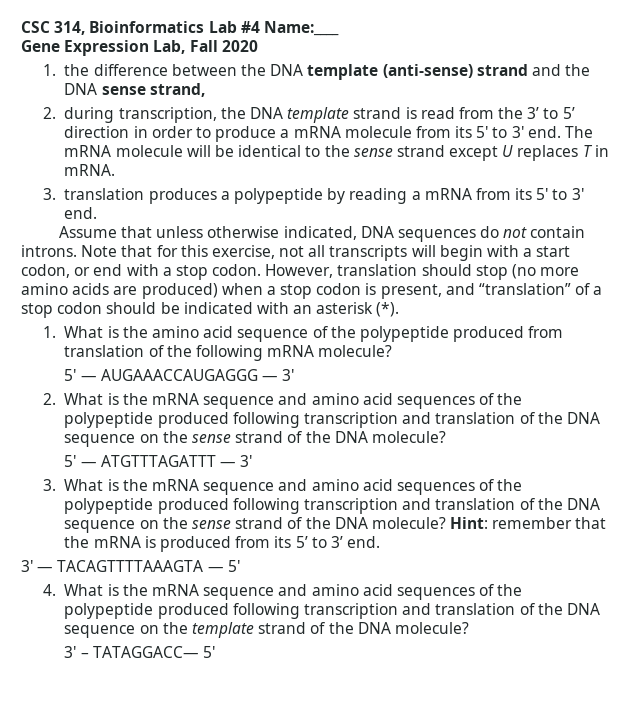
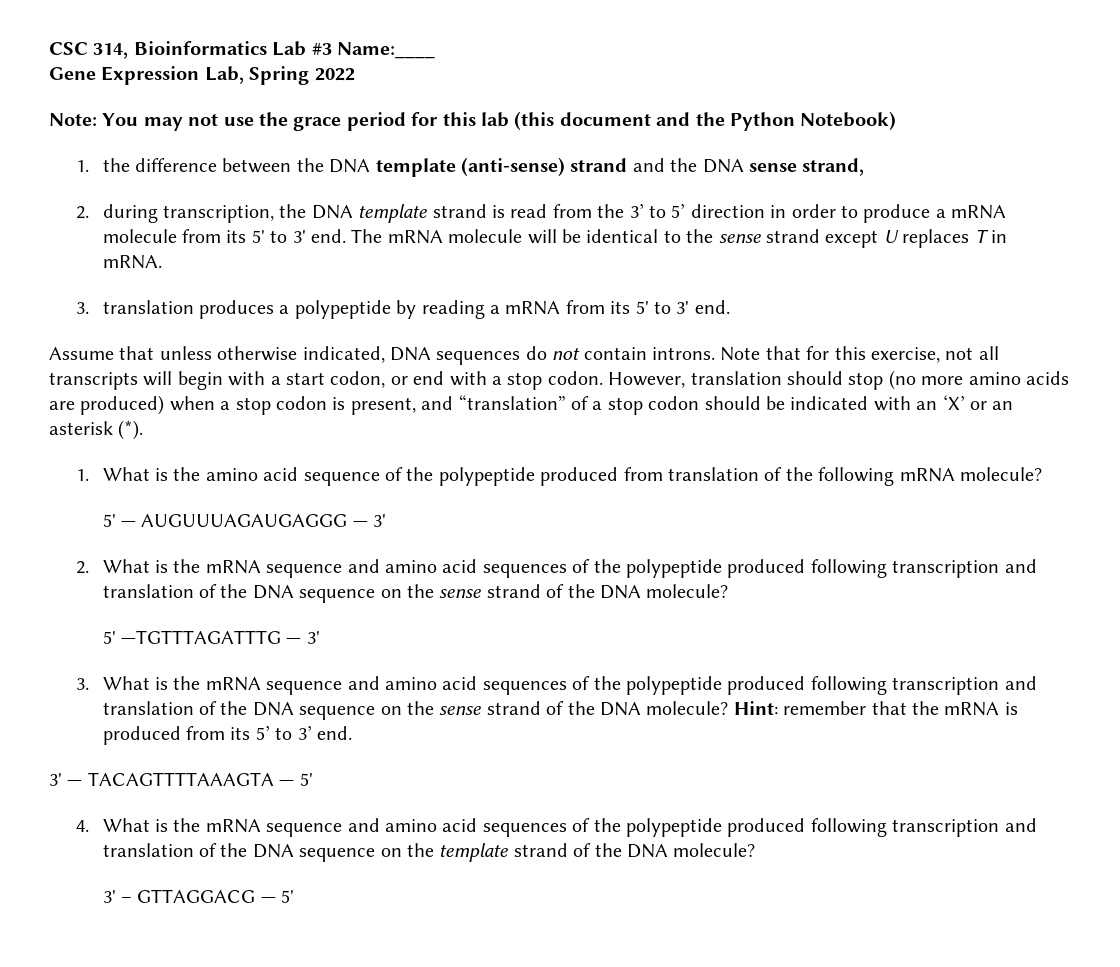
- CSC 314, Bioinformatics Lab #4 Name:____
+ CSC 314, Bioinformatics Lab #3 Name:____
- Gene Expression Lab, Fall 2020
+ Gene Expression Lab, Spring 2022
+ Note: You may not use the grace period for this lab (this document and the Python Notebook)
- However, translation should stop (no more amino acids are produced) when a stop codon is present, and “translation” of a stop codon should be indicated with an asterisk (*).
+ However, translation should stop (no more amino acids are produced) when a stop codon is present, and “translation” of a stop codon should be indicated with an ‘X’ or an asterisk (*).
- 5' — AUGAAACCAUGAGGG — 3'
+ 5' — AUGUUUAGAUGAGGG — 3'
- 5' — ATGTTTAGATTT — 3'
+ 5' —TGTTTAGATTTG — 3'
- 3' – TATAGGACC— 5'
+ 3' – GTTAGGACG — 5'

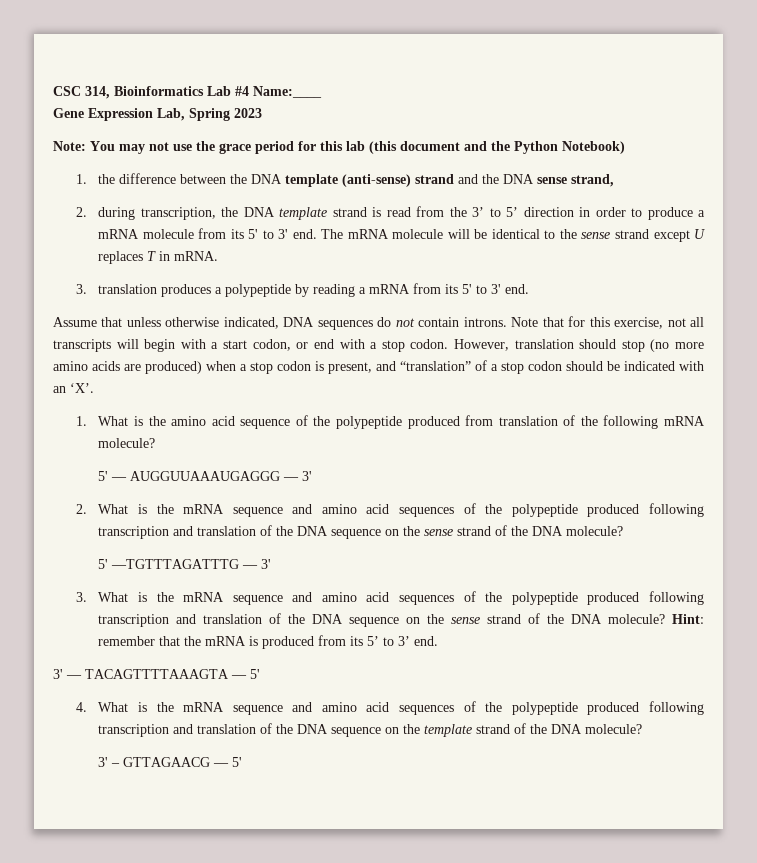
- CSC 314, Bioinformatics Lab #3 Name:____
+ CSC 314, Bioinformatics Lab #4 Name:____
- Gene Expression Lab, Spring 2022
+ Gene Expression Lab, Spring 2023
- However, translation should stop (no more amino acids are produced) when a stop codon is present, and “translation” of a stop codon should be indicated with an ‘X’ or an asterisk (*).
+ However, translation should stop (no more amino acids are produced) when a stop codon is present, and “translation” of a stop codon should be indicated with an ‘X’.
- 5' — AUGUUUAGAUGAGGG — 3'
+ 5' — AUGGUUAAAUGAGGG — 3'
- 3' – GTTAGGACG — 5'
+ 3' – GTTAGAACG — 5'

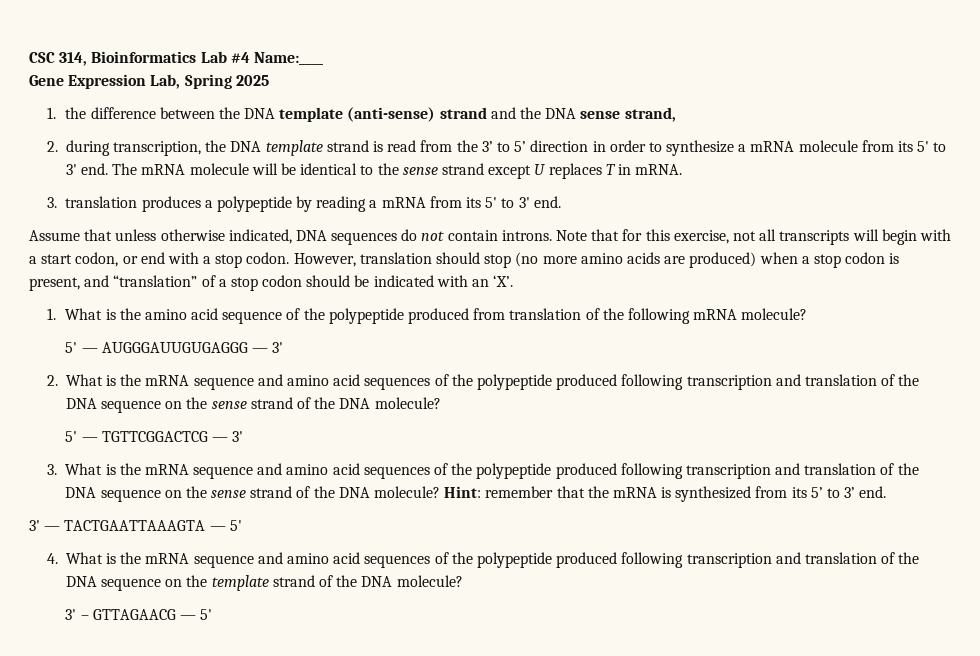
- Gene Expression Lab, Spring 2023
- Note: You may not use the grace period for this lab (this document and the Python Notebook)
+ Gene Expression Lab, Spring 2025
- 2. during transcription, the DNA template strand is read from the 3’ to 5’ direction in order to produce a mRNA molecule from its 5' to 3' end.
+ 2. during transcription, the DNA template strand is read from the 3’ to 5’ direction in order to synthesize a mRNA molecule from its 5' to 3' end.
- 5' — AUGGUUAAAUGAGGG — 3'
+ 5' — AUGGGAUUGUGAGGG — 3'
- 5' —TGTTTAGATTTG — 3'
+ 5' — TGTTCGGACTCG — 3'
- Hint: remember that the mRNA is produced from its 5’ to 3’ end.
+ Hint: remember that the mRNA is synthesized from its 5’ to 3’ end.
- 3' — TACAGTTTTAAAGTA — 5'
+ 3' — TACTGAATTAAAGTA — 5'

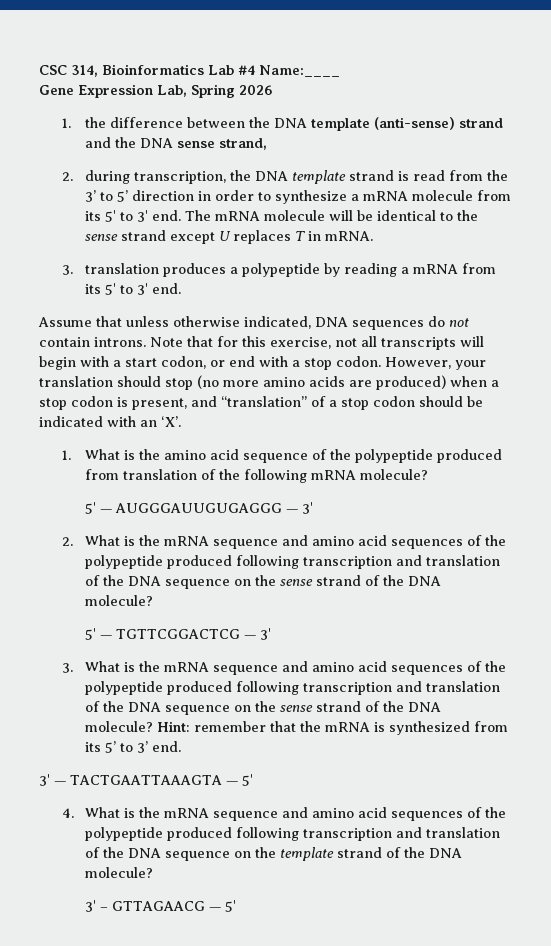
- Gene Expression Lab, Spring 2025
+ Gene Expression Lab, Spring 2026
- However, translation should stop (no more amino acids are produced) when a stop codon is present, and “translation” of a stop codon should be indicated with an ‘X’.
+ However, your translation should stop (no more amino acids are produced) when a stop codon is present, and “translation” of a stop codon should be indicated with an ‘X’.

